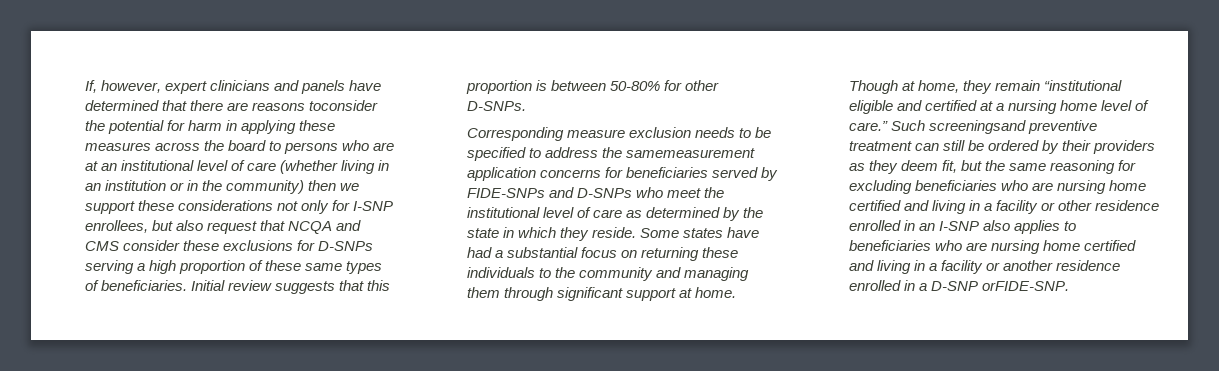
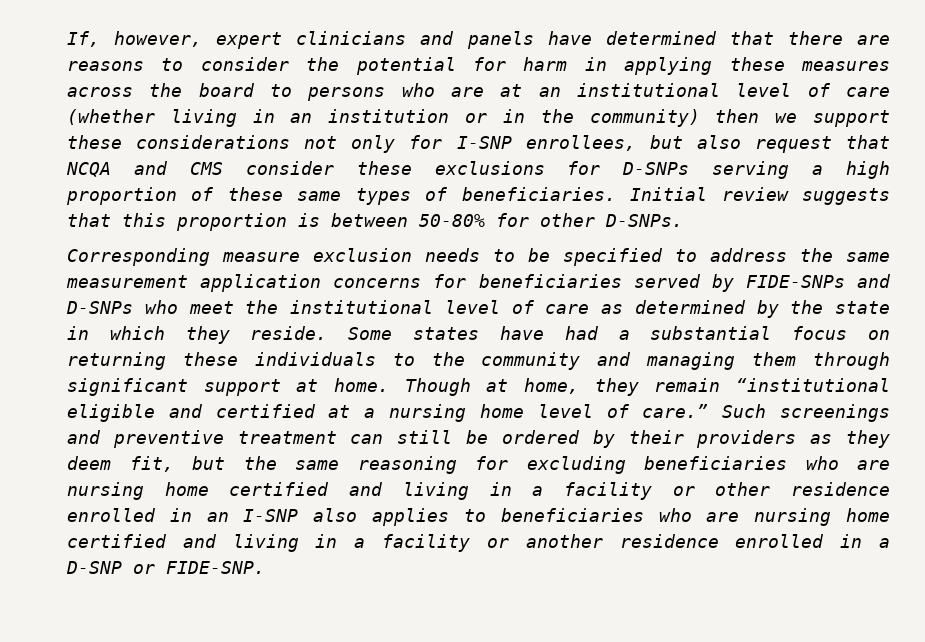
- If, however, expert clinicians and panels have determined that there are reasons toconsider the potential for harm in applying these measures across the board to persons who are at an institutional level of care (whether living in an institution or in the community) then we support these considerations not only for I-SNP enrollees, but also request that NCQA and CMS consider these exclusions for D-SNPs serving a high proportion of these same types of beneficiaries.
+ If, however, expert clinicians and panels have determined that there are reasons to consider the potential for harm in applying these measures across the board to persons who are at an institutional level of care (whether living in an institution or in the community) then we support these considerations not only for I-SNP enrollees, but also request that NCQA and CMS consider these exclusions for D-SNPs serving a high proportion of these same types of beneficiaries.
- Corresponding measure exclusion needs to be specified to address the samemeasurement application concerns for beneficiaries served by FIDE-SNPs and D-SNPs who meet the institutional level of care as determined by the state in which they reside.
+ Corresponding measure exclusion needs to be specified to address the same measurement application concerns for beneficiaries served by FIDE-SNPs and D-SNPs who meet the institutional level of care as determined by the state in which they reside.
- Such screeningsand preventive treatment can still be ordered by their providers as they deem fit, but the same reasoning for excluding beneficiaries who are nursing home certified and living in a facility or other residence enrolled in an I-SNP also applies to beneficiaries who are nursing home certified and living in a facility or another residence enrolled in a D-SNP orFIDE-SNP.
+ Such screenings and preventive treatment can still be ordered by their providers as they deem fit, but the same reasoning for excluding beneficiaries who are nursing home certified and living in a facility or other residence enrolled in an I-SNP also applies to beneficiaries who are nursing home certified and living in a facility or another residence enrolled in a D-SNP or FIDE-SNP.

